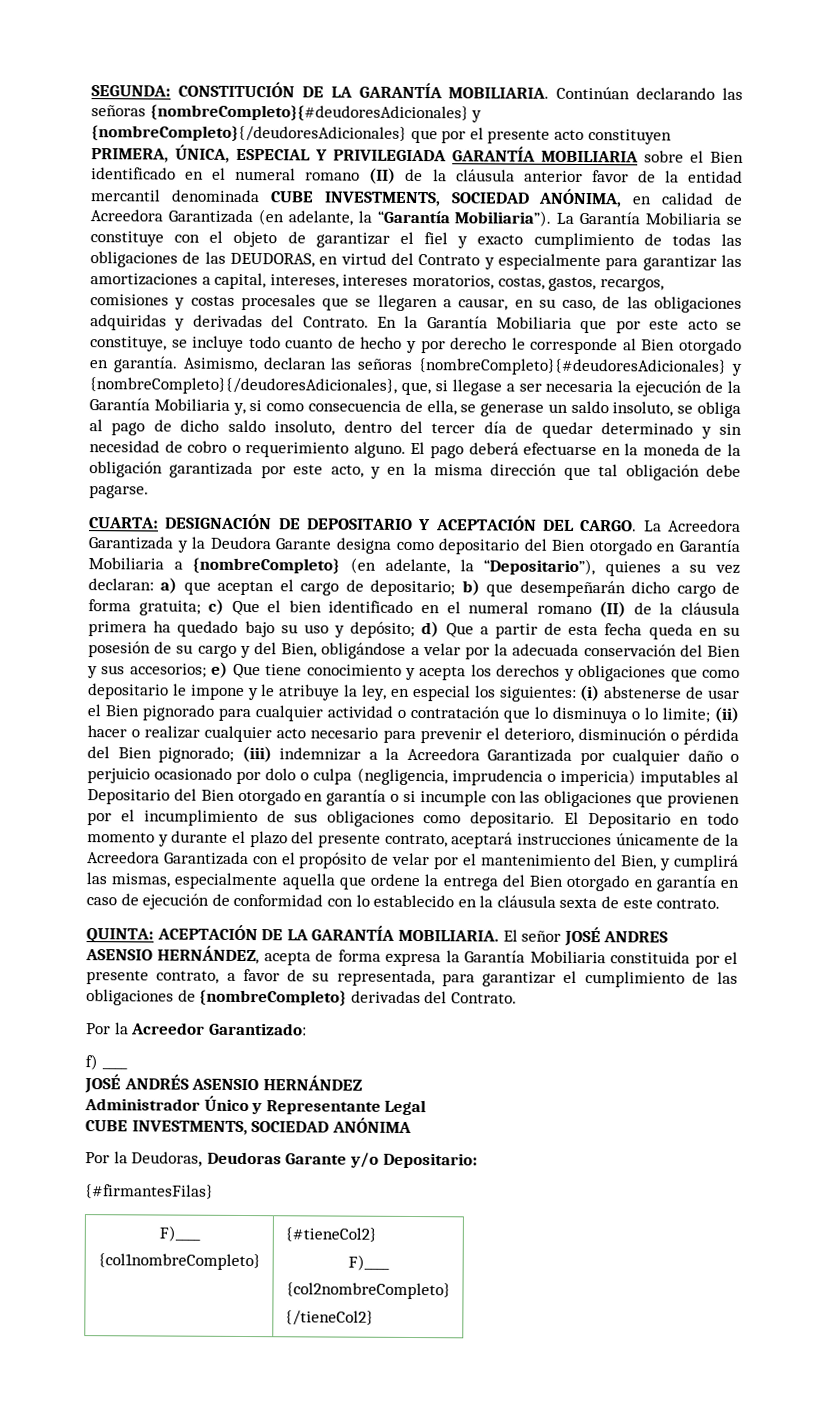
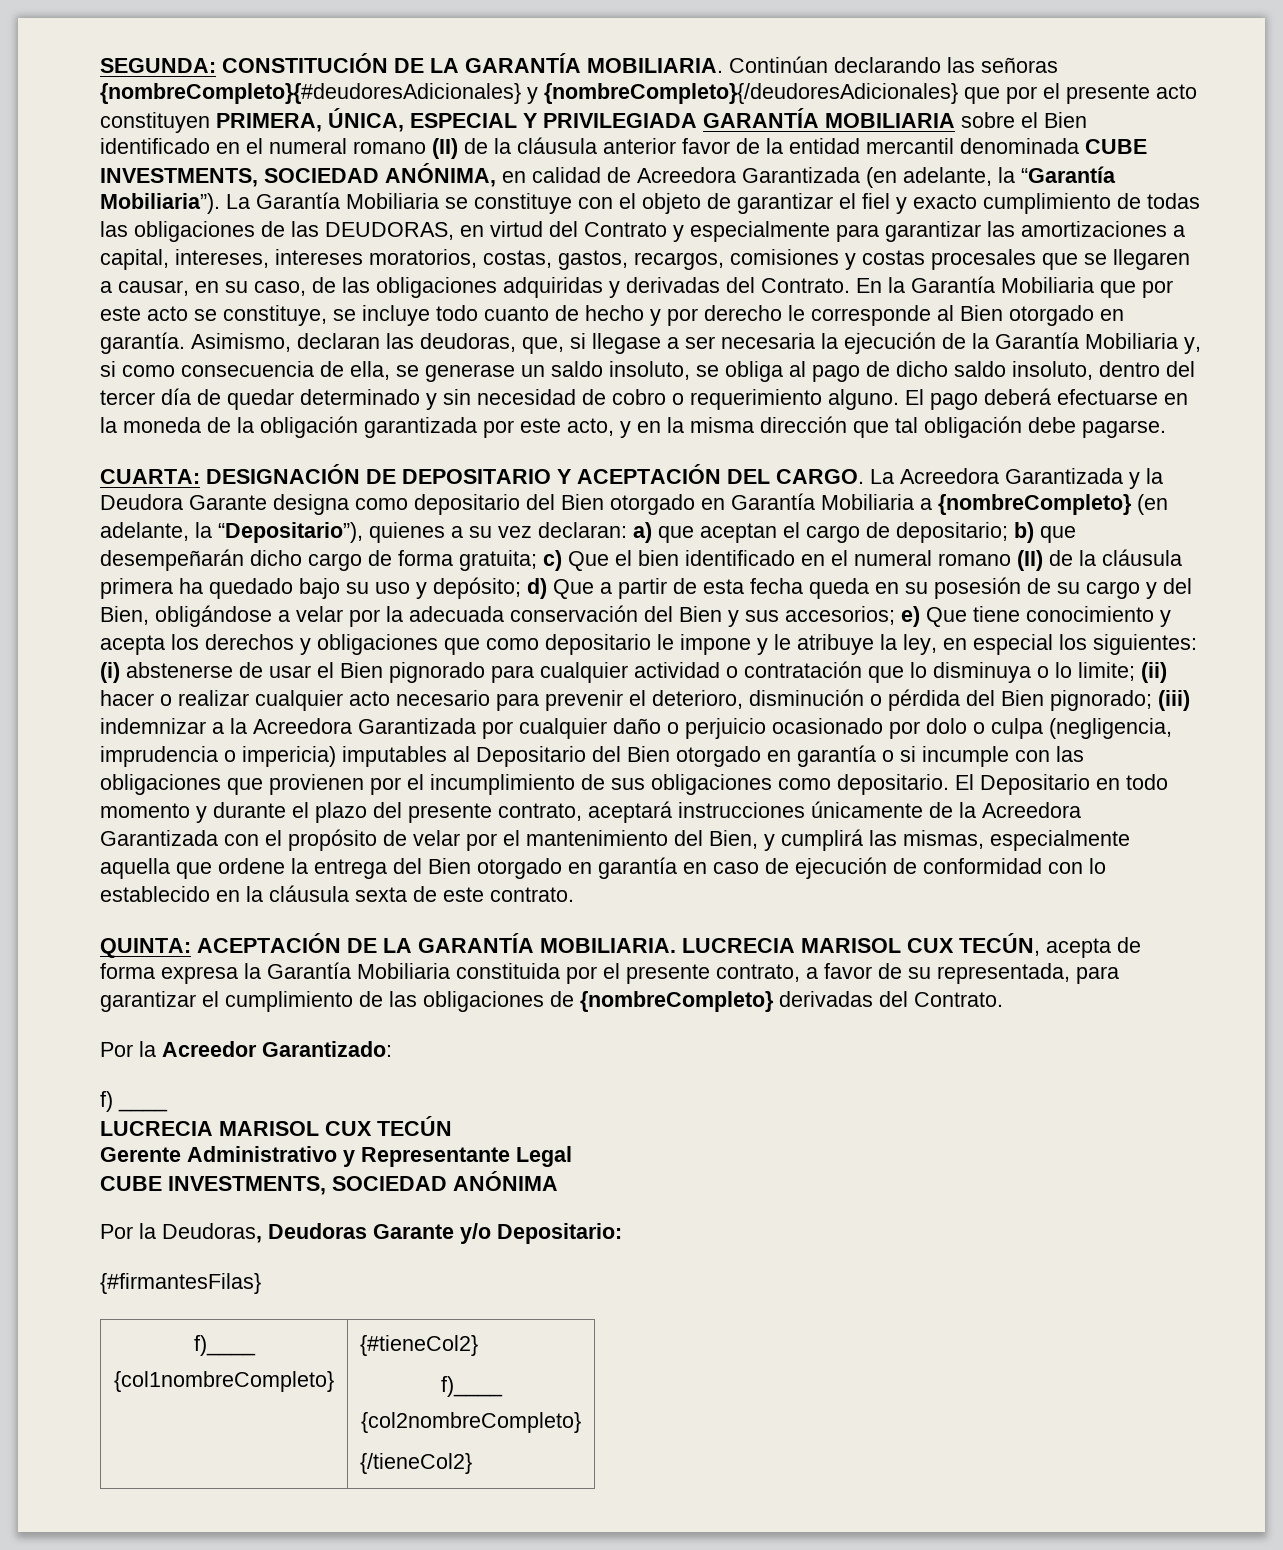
- Asimismo, declaran las señoras {nombreCompleto}{#deudoresAdicionales} y {nombreCompleto}{/deudoresAdicionales}, que, si llegase a ser necesaria la ejecución de la Garantía Mobiliaria y, si como consecuencia de ella, se generase un saldo insoluto, se obliga al pago de dicho saldo insoluto, dentro del tercer día de quedar determinado y sin necesidad de cobro o requerimiento alguno.
+ Asimismo, declaran las deudoras, que, si llegase a ser necesaria la ejecución de la Garantía Mobiliaria y, si como consecuencia de ella, se generase un saldo insoluto, se obliga al pago de dicho saldo insoluto, dentro del tercer día de quedar determinado y sin necesidad de cobro o requerimiento alguno.
- El señor JOSÉ ANDRES ASENSIO HERNÁNDEZ, acepta de forma expresa la Garantía Mobiliaria constituida por el presente contrato, a favor de su representada, para garantizar el cumplimiento de las obligaciones de {nombreCompleto} derivadas del Contrato.
+ LUCRECIA MARISOL CUX TECÚN, acepta de forma expresa la Garantía Mobiliaria constituida por el presente contrato, a favor de su representada, para garantizar el cumplimiento de las obligaciones de {nombreCompleto} derivadas del Contrato.
- JOSÉ ANDRÉS ASENSIO HERNÁNDEZ
- Administrador Único y Representante Legal
+ LUCRECIA MARISOL CUX TECÚN
+ Gerente Administrativo y Representante Legal
  {#firmantesFilas}
- F)____
+ f)____
  {col1nombreCompleto} | {#tieneCol2}
- F)____
+ f)____

